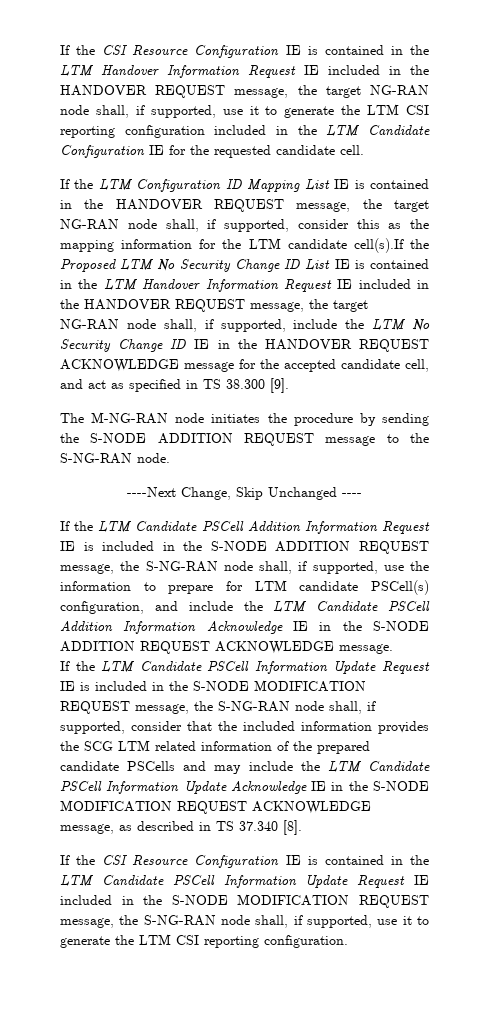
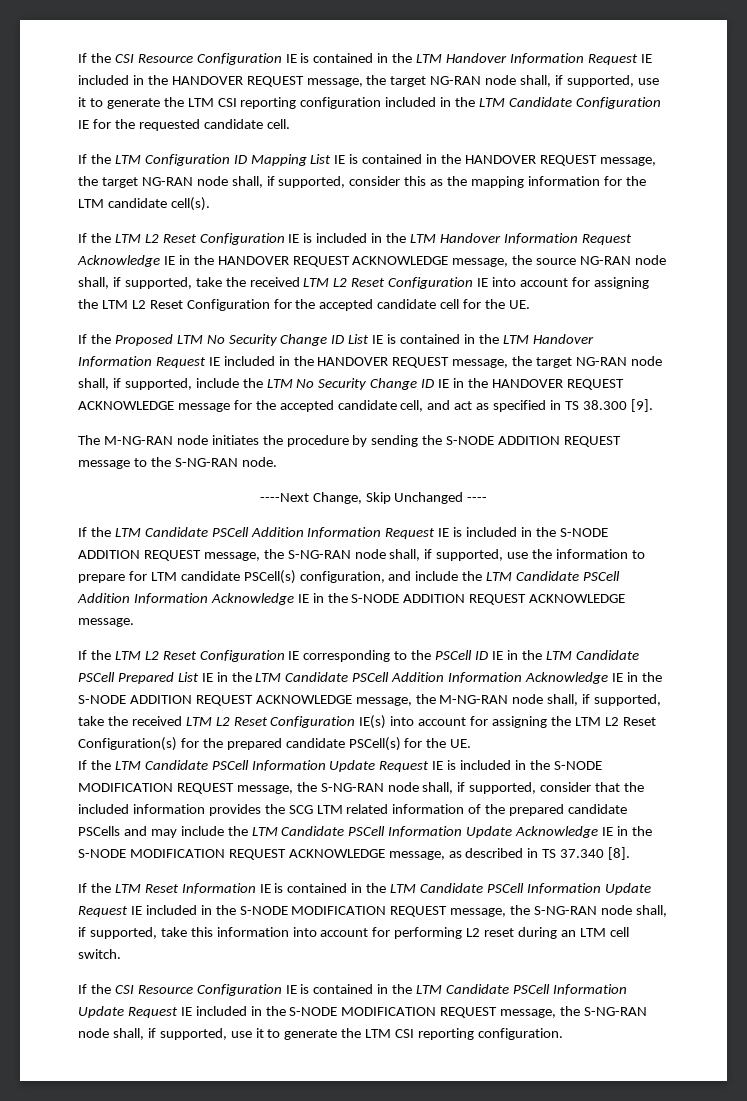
- If the LTM Configuration ID Mapping List IE is contained in the HANDOVER REQUEST message, the target NG-RAN node shall, if supported, consider this as the mapping information for the LTM candidate cell(s).If the Proposed LTM No Security Change ID List IE is contained in the LTM Handover Information Request IE included in the HANDOVER REQUEST message, the target NG-RAN node shall, if supported, include the LTM No Security Change ID IE in the HANDOVER REQUEST ACKNOWLEDGE message for the accepted candidate cell, and act as specified in TS 38.300 [9].
+ If the LTM Configuration ID Mapping List IE is contained in the HANDOVER REQUEST message, the target NG-RAN node shall, if supported, consider this as the mapping information for the LTM candidate cell(s).
+ If the LTM L2 Reset Configuration IE is included in the LTM Handover Information Request Acknowledge IE in the HANDOVER REQUEST ACKNOWLEDGE message, the source NG-RAN node shall, if supported, take the received LTM L2 Reset Configuration IE into account for assigning the LTM L2 Reset Configuration for the accepted candidate cell for the UE.
+ If the Proposed LTM No Security Change ID List IE is contained in the LTM Handover Information Request IE included in the HANDOVER REQUEST message, the target NG-RAN node shall, if supported, include the LTM No Security Change ID IE in the HANDOVER REQUEST ACKNOWLEDGE message for the accepted candidate cell, and act as specified in TS 38.300 [9].
+ If the LTM L2 Reset Configuration IE corresponding to the PSCell ID IE in the LTM Candidate PSCell Prepared List IE in the LTM Candidate PSCell Addition Information Acknowledge IE in the S-NODE ADDITION REQUEST ACKNOWLEDGE message, the M-NG-RAN node shall, if supported, take the received LTM L2 Reset Configuration IE(s) into account for assigning the LTM L2 Reset Configuration(s) for the prepared candidate PSCell(s) for the UE.
+ If the LTM Reset Information IE is contained in the LTM Candidate PSCell Information Update Request IE included in the S-NODE MODIFICATION REQUEST message, the S-NG-RAN node shall, if supported, take this information into account for performing L2 reset during an LTM cell switch.

